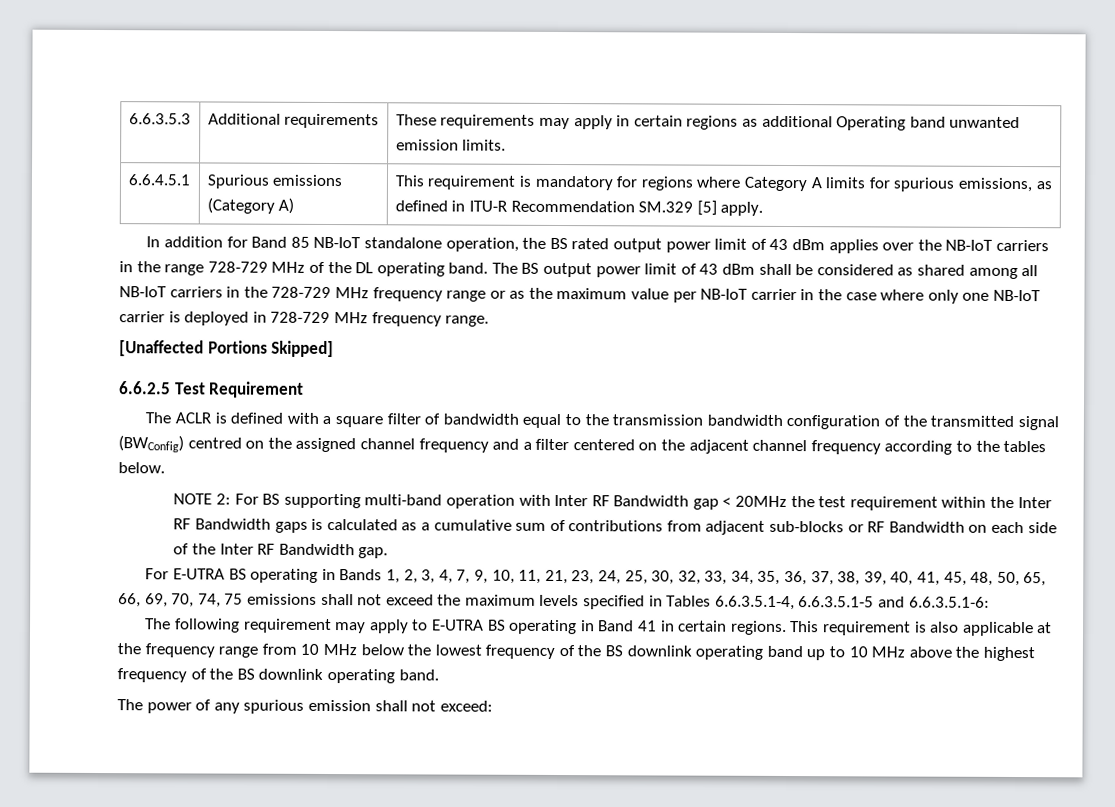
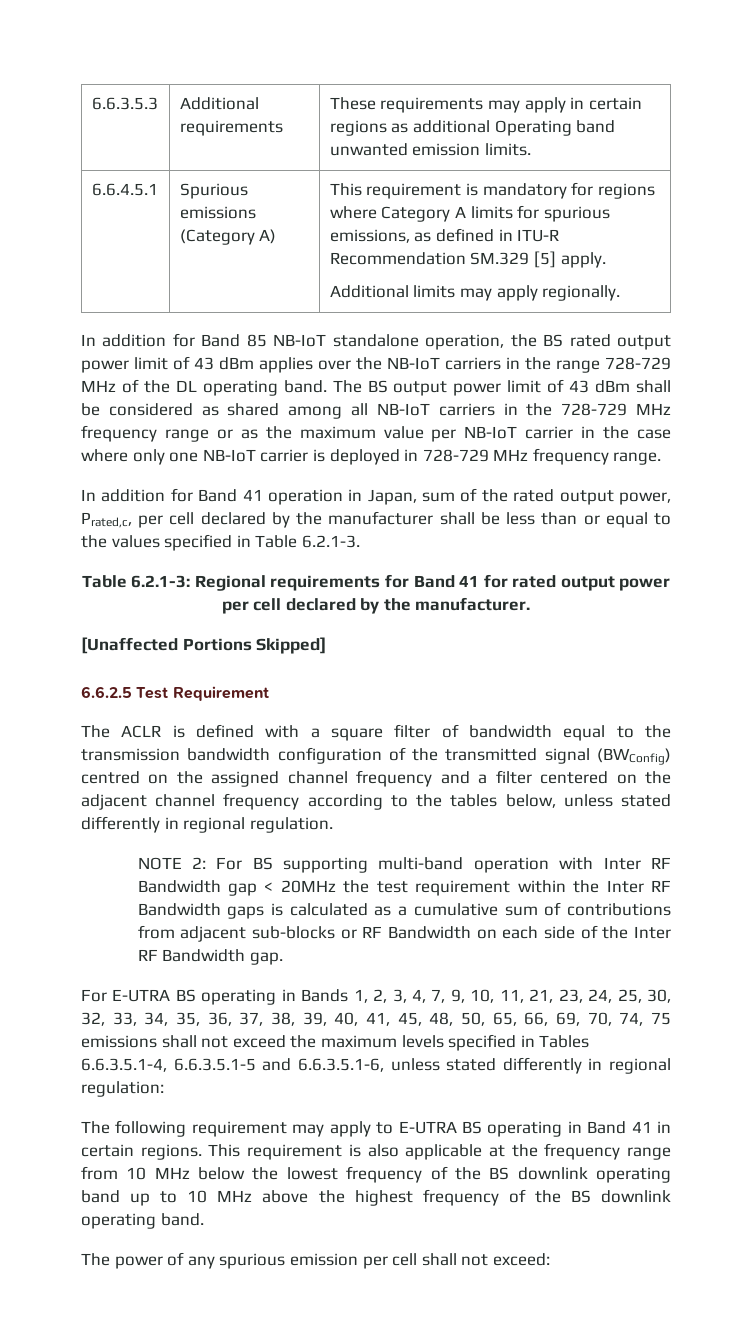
  6.6.4.5.1 | Spurious emissions (Category A) | This requirement is mandatory for regions where Category A limits for spurious emissions, as defined in ITU-R Recommendation SM.329 [5] apply.
+ Additional limits may apply regionally.
+ In addition for Band 41 operation in Japan, sum of the rated output power, Prated,c, per cell declared by the manufacturer shall be less than or equal to the values specified in Table 6.2.1-3.
+ Table 6.2.1-3: Regional requirements for Band 41 for rated output power per cell declared by the manufacturer.
- The ACLR is defined with a square filter of bandwidth equal to the transmission bandwidth configuration of the transmitted signal (BWConfig) centred on the assigned channel frequency and a filter centered on the adjacent channel frequency according to the tables below.
+ The ACLR is defined with a square filter of bandwidth equal to the transmission bandwidth configuration of the transmitted signal (BWConfig) centred on the assigned channel frequency and a filter centered on the adjacent channel frequency according to the tables below, unless stated differently in regional regulation.
- For E-UTRA BS operating in Bands 1, 2, 3, 4, 7, 9, 10, 11, 21, 23, 24, 25, 30, 32, 33, 34, 35, 36, 37, 38, 39, 40, 41, 45, 48, 50, 65, 66, 69, 70, 74, 75 emissions shall not exceed the maximum levels specified in Tables 6.6.3.5.1-4, 6.6.3.5.1-5 and 6.6.3.5.1-6:
+ For E-UTRA BS operating in Bands 1, 2, 3, 4, 7, 9, 10, 11, 21, 23, 24, 25, 30, 32, 33, 34, 35, 36, 37, 38, 39, 40, 41, 45, 48, 50, 65, 66, 69, 70, 74, 75 emissions shall not exceed the maximum levels specified in Tables 6.6.3.5.1-4, 6.6.3.5.1-5 and 6.6.3.5.1-6, unless stated differently in regional regulation:
- The power of any spurious emission shall not exceed:
+ The power of any spurious emission per cell shall not exceed:

